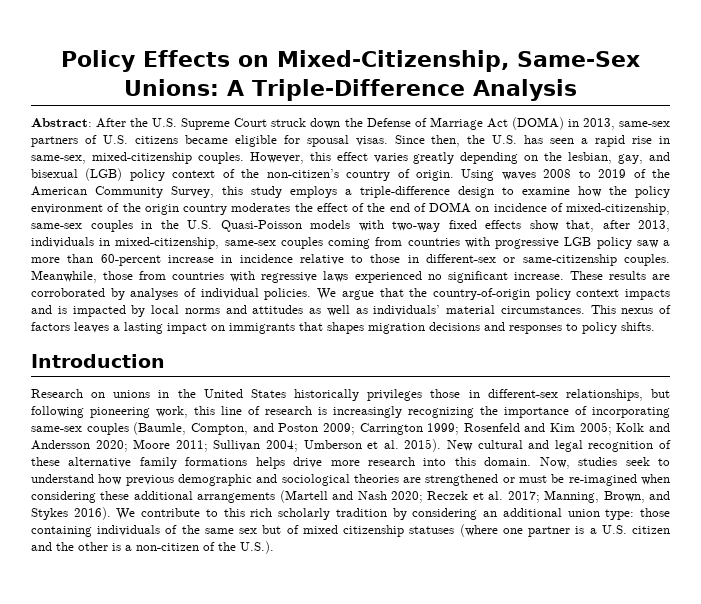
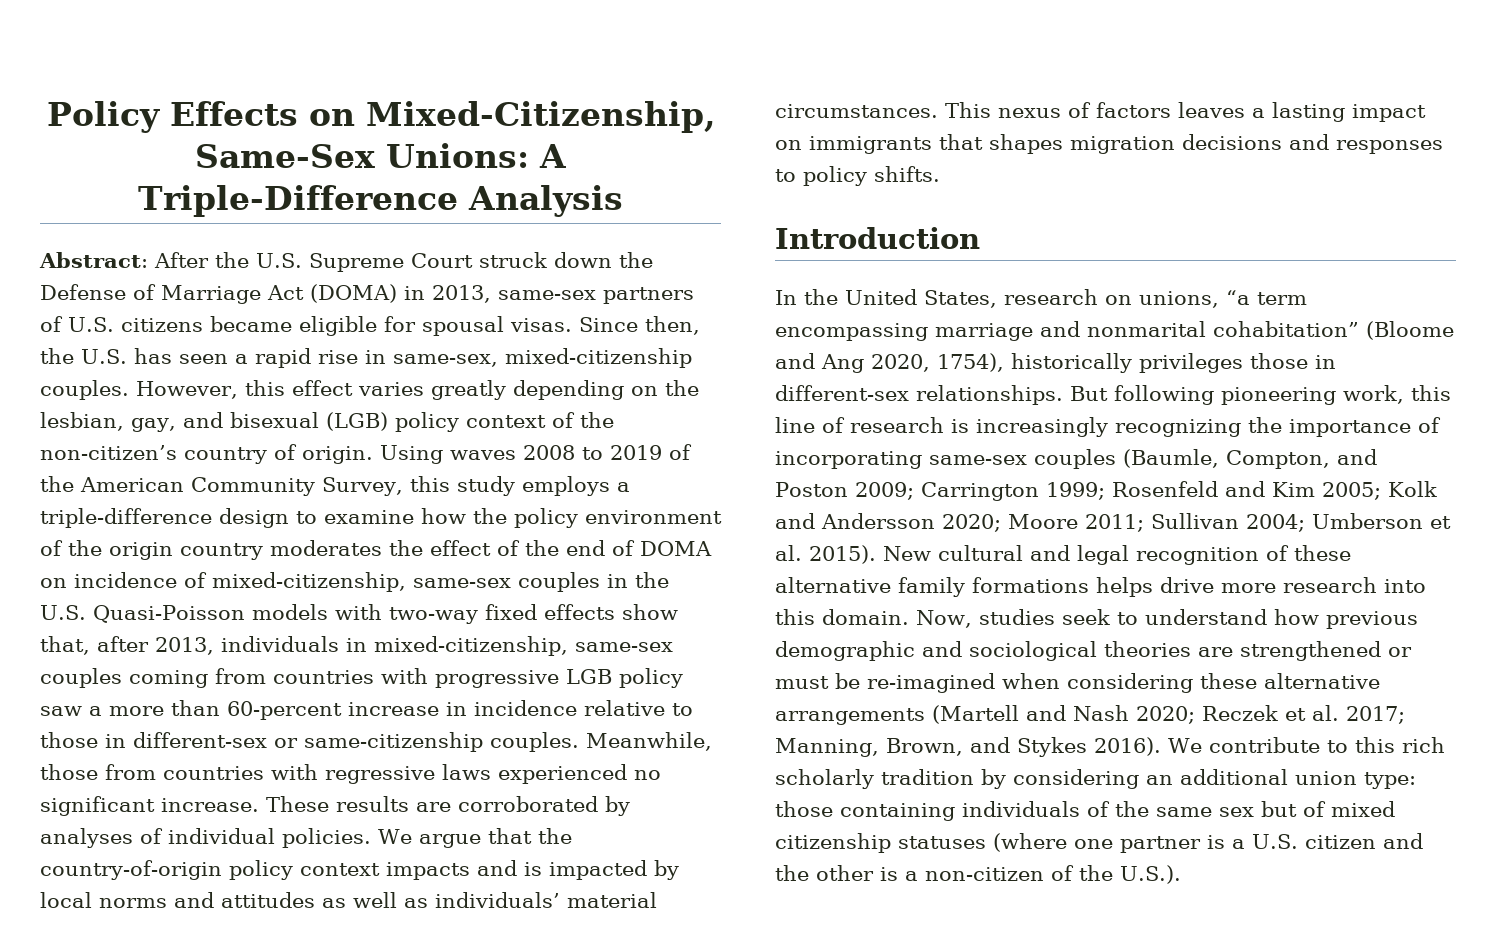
- Research on unions in the United States historically privileges those in different-sex relationships, but following pioneering work, this line of research is increasingly recognizing the importance of incorporating same-sex couples (Baumle, Compton, and Poston 2009; Carrington 1999; Rosenfeld and Kim 2005; Kolk and Andersson 2020; Moore 2011; Sullivan 2004; Umberson et al. 2015).
+ In the United States, research on unions, “a term encompassing marriage and nonmarital cohabitation” (Bloome and Ang 2020, 1754), historically privileges those in different-sex relationships. But following pioneering work, this line of research is increasingly recognizing the importance of incorporating same-sex couples (Baumle, Compton, and Poston 2009; Carrington 1999; Rosenfeld and Kim 2005; Kolk and Andersson 2020; Moore 2011; Sullivan 2004; Umberson et al. 2015).
- Now, studies seek to understand how previous demographic and sociological theories are strengthened or must be re-imagined when considering these additional arrangements (Martell and Nash 2020; Reczek et al. 2017; Manning, Brown, and Stykes 2016).
+ Now, studies seek to understand how previous demographic and sociological theories are strengthened or must be re-imagined when considering these alternative arrangements (Martell and Nash 2020; Reczek et al. 2017; Manning, Brown, and Stykes 2016).

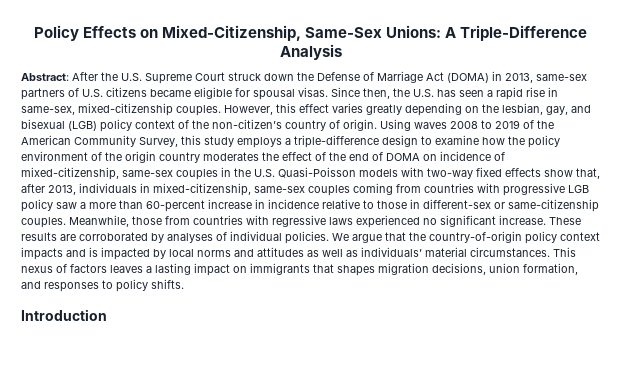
- This nexus of factors leaves a lasting impact on immigrants that shapes migration decisions and responses to policy shifts.
+ This nexus of factors leaves a lasting impact on immigrants that shapes migration decisions, union formation, and responses to policy shifts.
- In the United States, research on unions, “a term encompassing marriage and nonmarital cohabitation” (Bloome and Ang 2020, 1754), historically privileges those in different-sex relationships. But following pioneering work, this line of research is increasingly recognizing the importance of incorporating same-sex couples (Baumle, Compton, and Poston 2009; Carrington 1999; Rosenfeld and Kim 2005; Kolk and Andersson 2020; Moore 2011; Sullivan 2004; Umberson et al. 2015). New cultural and legal recognition of these alternative family formations helps drive more research into this domain. Now, studies seek to understand how previous demographic and sociological theories are strengthened or must be re-imagined when considering these alternative arrangements (Martell and Nash 2020; Reczek et al. 2017; Manning, Brown, and Stykes 2016). We contribute to this rich scholarly tradition by considering an additional union type: those containing individuals of the same sex but of mixed citizenship statuses (where one partner is a U.S. citizen and the other is a non-citizen of the U.S.).

